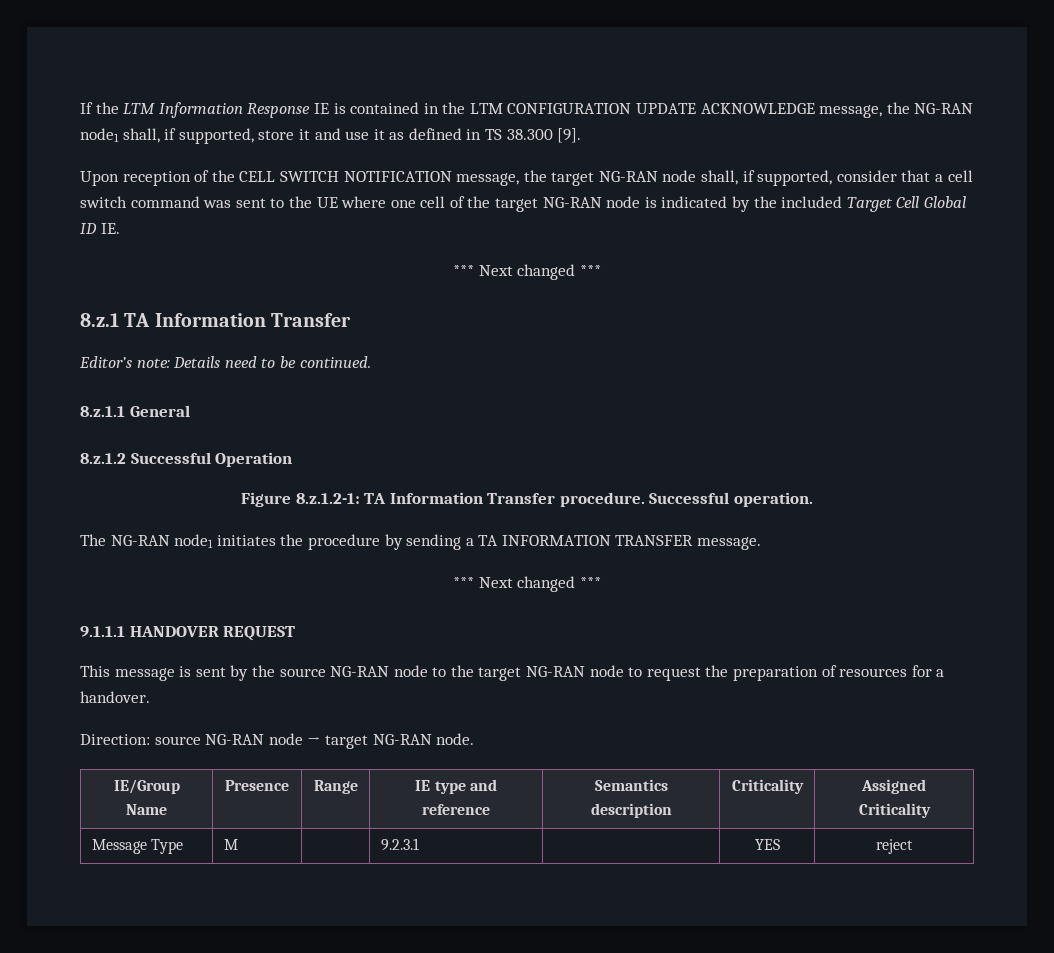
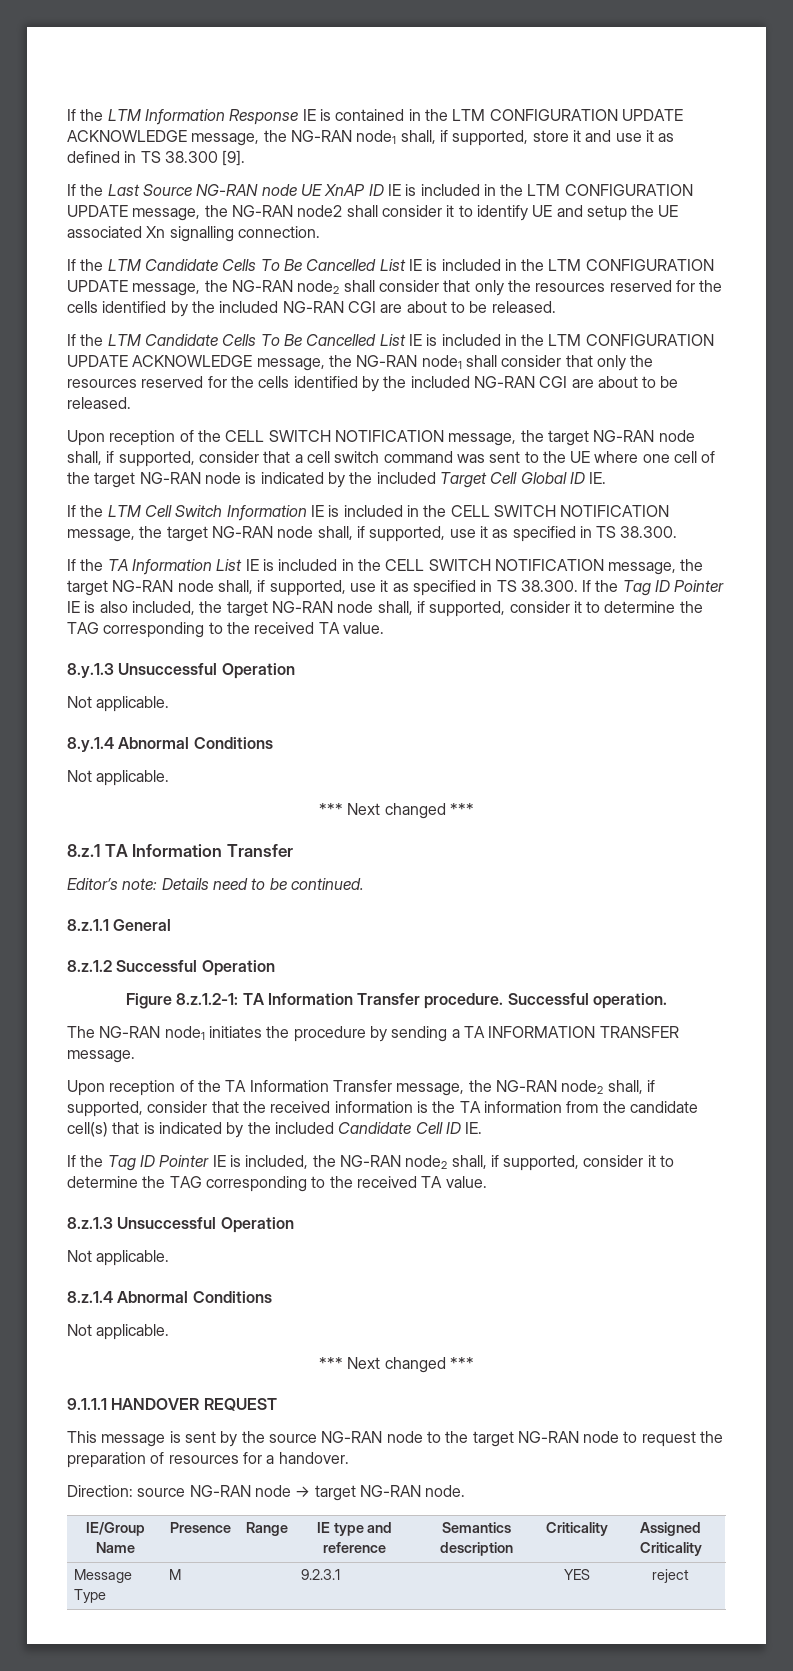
+ If the Last Source NG-RAN node UE XnAP ID IE is included in the LTM CONFIGURATION UPDATE message, the NG-RAN node2 shall consider it to identify UE and setup the UE associated Xn signalling connection.
+ If the LTM Candidate Cells To Be Cancelled List IE is included in the LTM CONFIGURATION UPDATE message, the NG-RAN node2 shall consider that only the resources reserved for the cells identified by the included NG-RAN CGI are about to be released.
+ If the LTM Candidate Cells To Be Cancelled List IE is included in the LTM CONFIGURATION UPDATE ACKNOWLEDGE message, the NG-RAN node1 shall consider that only the resources reserved for the cells identified by the included NG-RAN CGI are about to be released.
+ If the LTM Cell Switch Information IE is included in the CELL SWITCH NOTIFICATION message, the target NG-RAN node shall, if supported, use it as specified in TS 38.300.
+ If the TA Information List IE is included in the CELL SWITCH NOTIFICATION message, the target NG-RAN node shall, if supported, use it as specified in TS 38.300. If the Tag ID Pointer IE is also included, the target NG-RAN node shall, if supported, consider it to determine the TAG corresponding to the received TA value.
+ 8.y.1.3 Unsuccessful Operation
+ Not applicable.
+ 8.y.1.4 Abnormal Conditions
+ Not applicable.
+ Upon reception of the TA Information Transfer message, the NG-RAN node2 shall, if supported, consider that the received information is the TA information from the candidate cell(s) that is indicated by the included Candidate Cell ID IE.
+ If the Tag ID Pointer IE is included, the NG-RAN node2 shall, if supported, consider it to determine the TAG corresponding to the received TA value.
+ 8.z.1.3 Unsuccessful Operation
+ Not applicable.
+ 8.z.1.4 Abnormal Conditions
+ Not applicable.

